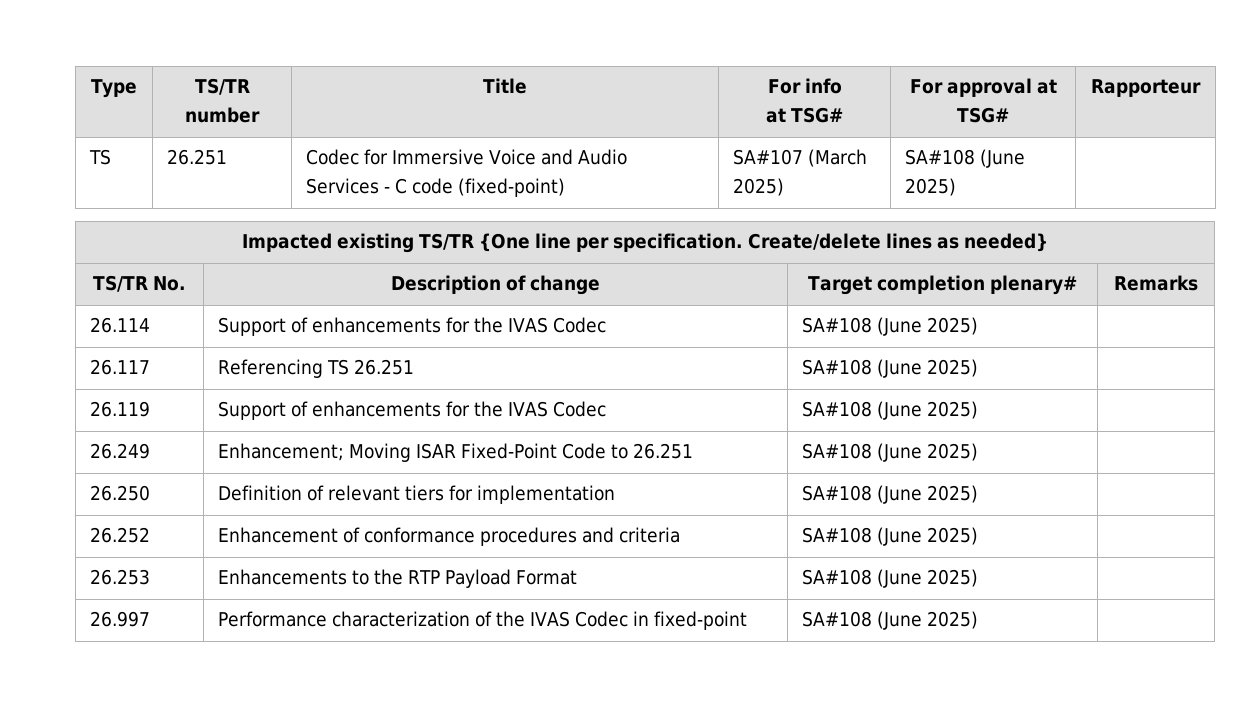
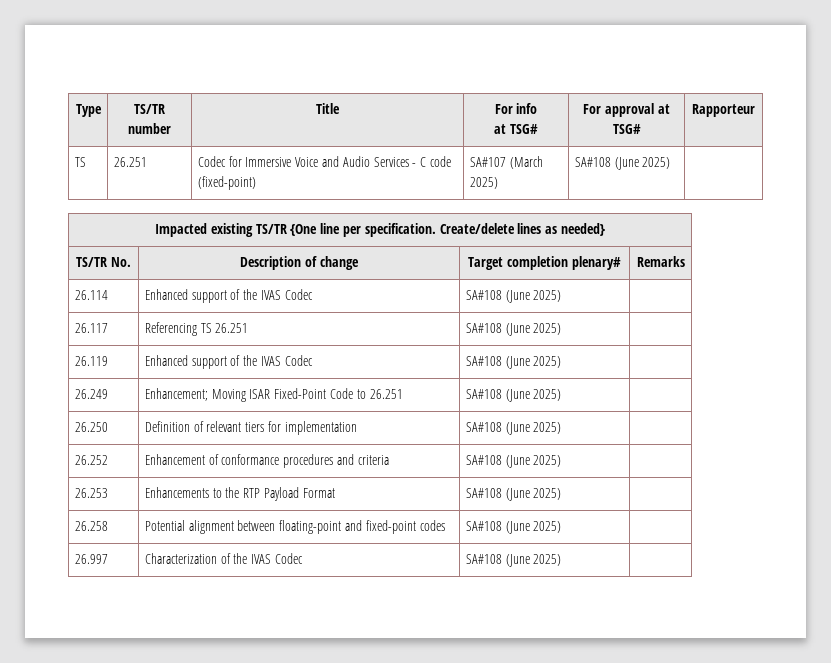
- 26.114 | Support of enhancements for the IVAS Codec | SA#108 (June 2025) |
+ 26.114 | Enhanced support of the IVAS Codec | SA#108 (June 2025) |
- 26.119 | Support of enhancements for the IVAS Codec | SA#108 (June 2025) |
+ 26.119 | Enhanced support of the IVAS Codec | SA#108 (June 2025) |
- 26.997 | Performance characterization of the IVAS Codec in fixed-point | SA#108 (June 2025) |
+ 26.258 | Potential alignment between floating-point and fixed-point codes | SA#108 (June 2025) |
+ 26.997 | Characterization of the IVAS Codec | SA#108 (June 2025) |

